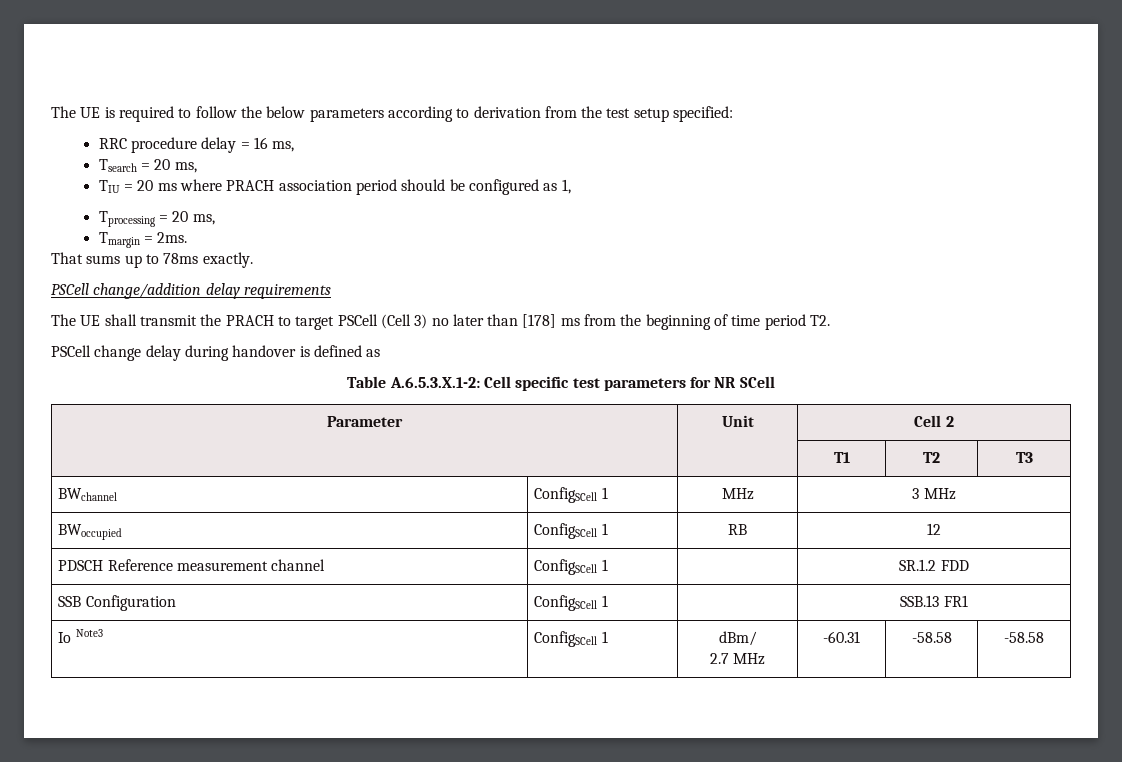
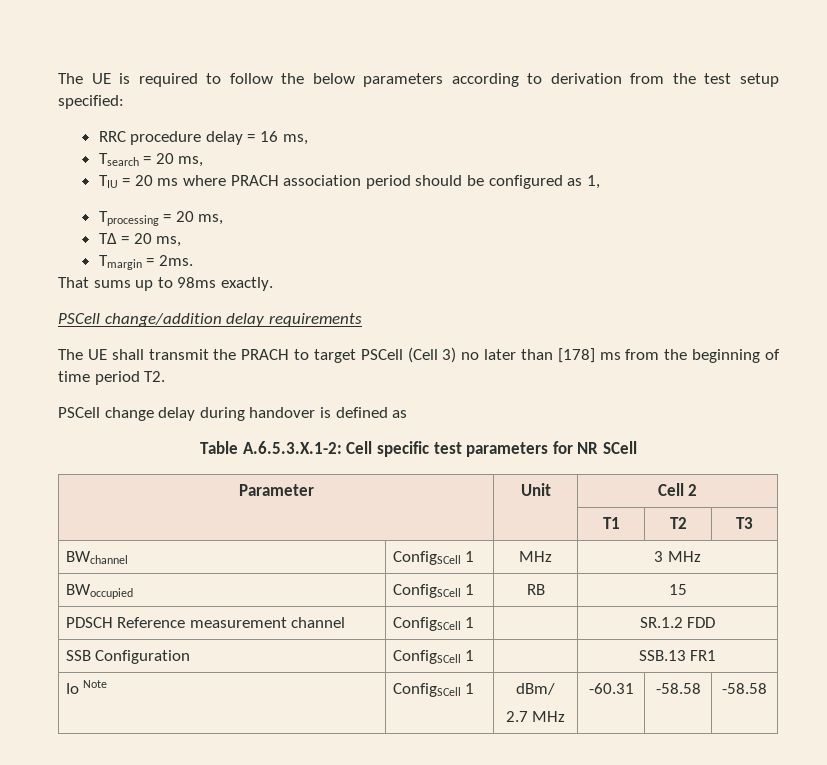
+ T∆ = 20 ms,
- That sums up to 78ms exactly.
+ That sums up to 98ms exactly.
- BWoccupied | ConfigSCell 1 | RB | 12
+ BWoccupied | ConfigSCell 1 | RB | 15
- Io Note3 | ConfigSCell 1 | dBm/
+ Io Note | ConfigSCell 1 | dBm/

